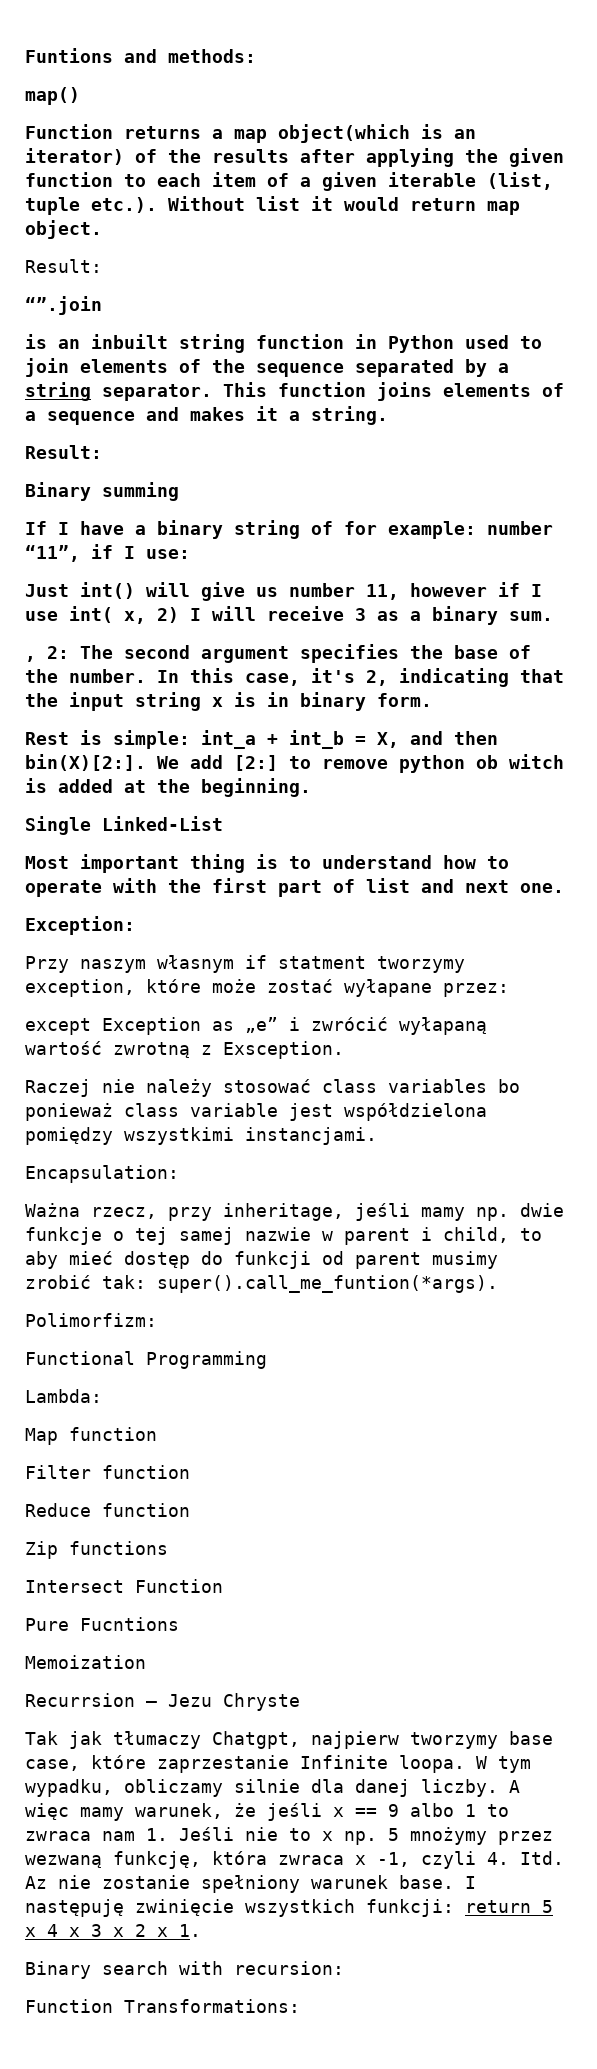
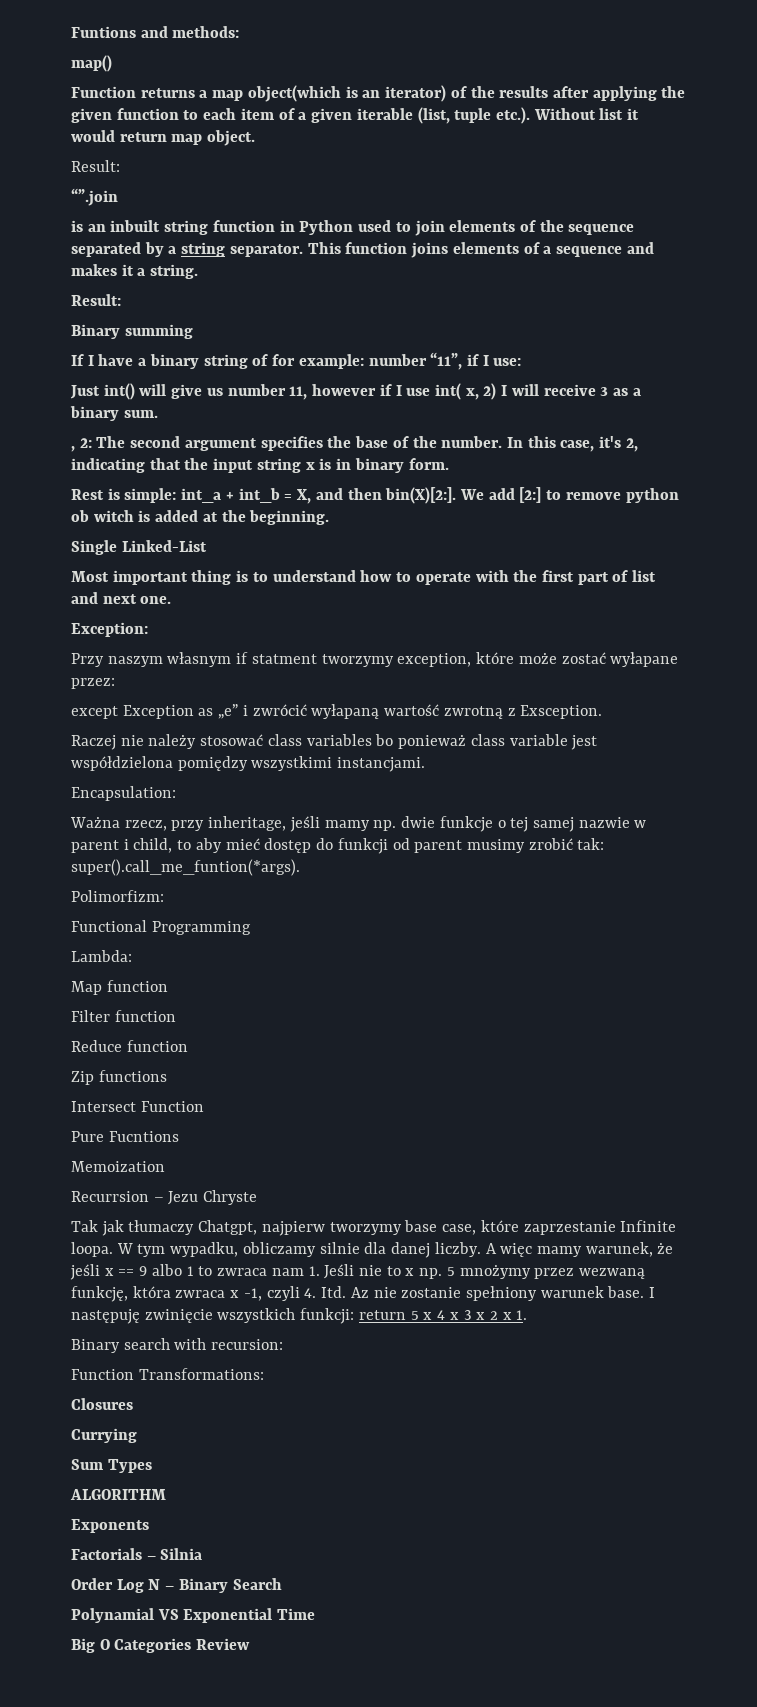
+ Closures
+ Currying
+ Sum Types
+ ALGORITHM
+ Exponents
+ Factorials – Silnia
+ Order Log N – Binary Search
+ Polynamial VS Exponential Time
+ Big O Categories Review

